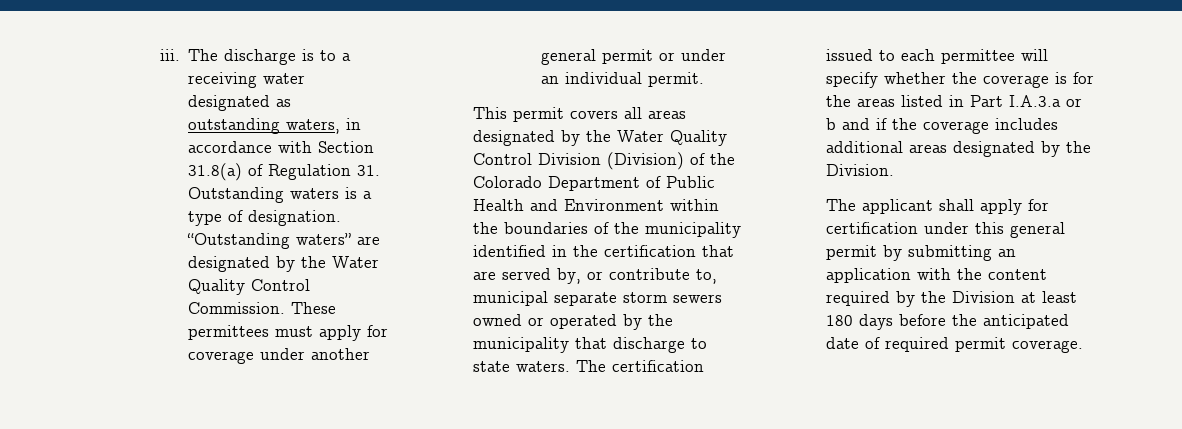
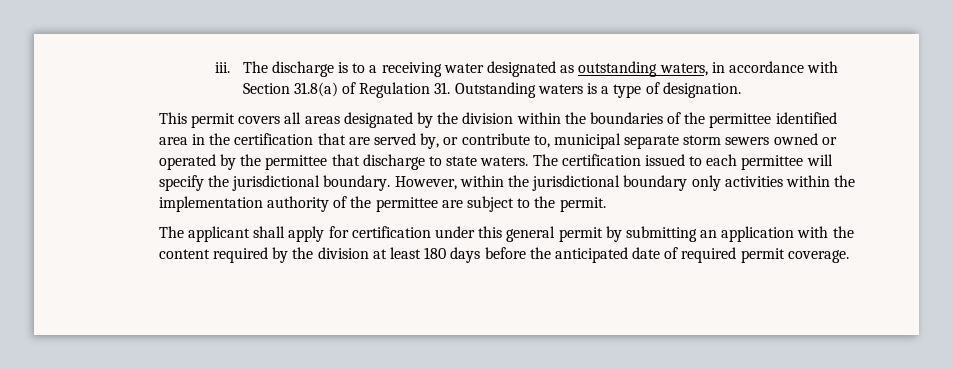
- “Outstanding waters” are designated by the Water Quality Control Commission. These permittees must apply for coverage under another general permit or under an individual permit.
- This permit covers all areas designated by the Water Quality Control Division (Division) of the Colorado Department of Public Health and Environment within the boundaries of the municipality identified in the certification that are served by, or contribute to, municipal separate storm sewers owned or operated by the municipality that discharge to state waters.
+ This permit covers all areas designated by the division within the boundaries of the permittee identified area in the certification that are served by, or contribute to, municipal separate storm sewers owned or operated by the permittee that discharge to state waters.
- The certification issued to each permittee will specify whether the coverage is for the areas listed in Part I.A.3.a or b and if the coverage includes additional areas designated by the Division.
+ The certification issued to each permittee will specify the jurisdictional boundary. However, within the jurisdictional boundary only activities within the implementation authority of the permittee are subject to the permit.
- The applicant shall apply for certification under this general permit by submitting an application with the content required by the Division at least 180 days before the anticipated date of required permit coverage.
+ The applicant shall apply for certification under this general permit by submitting an application with the content required by the division at least 180 days before the anticipated date of required permit coverage.

